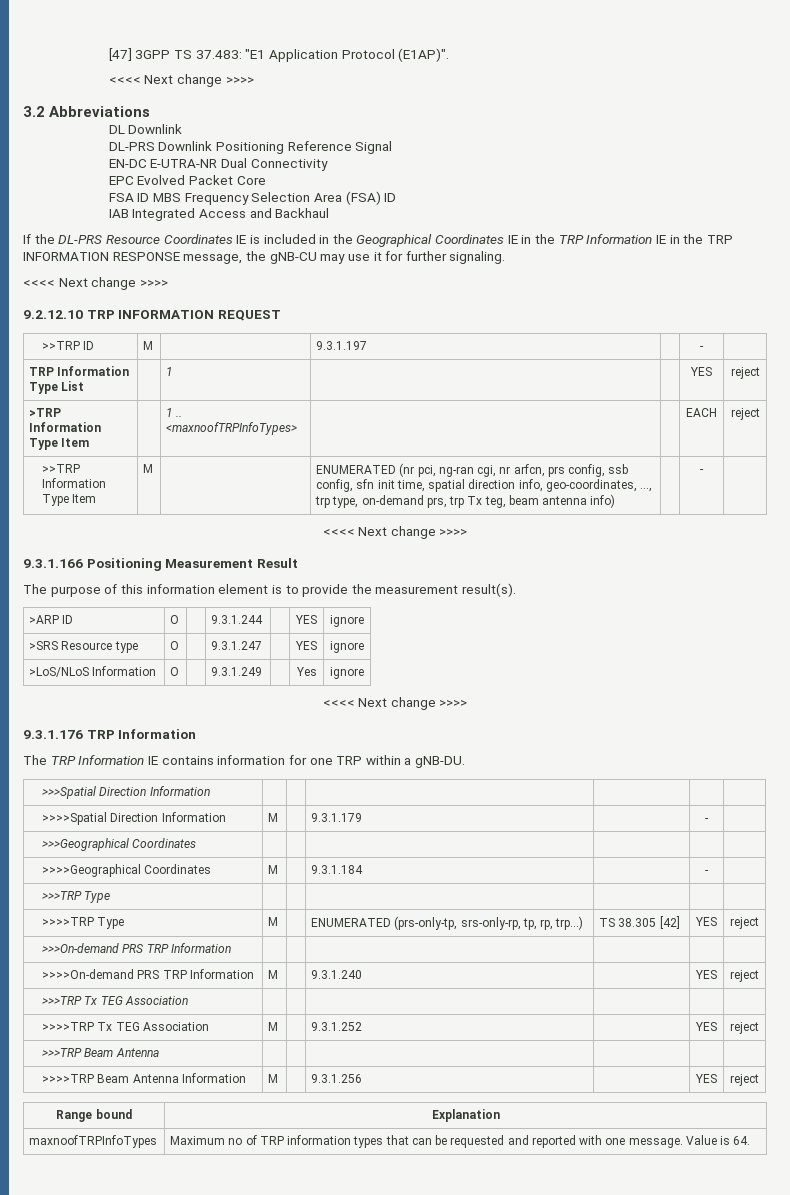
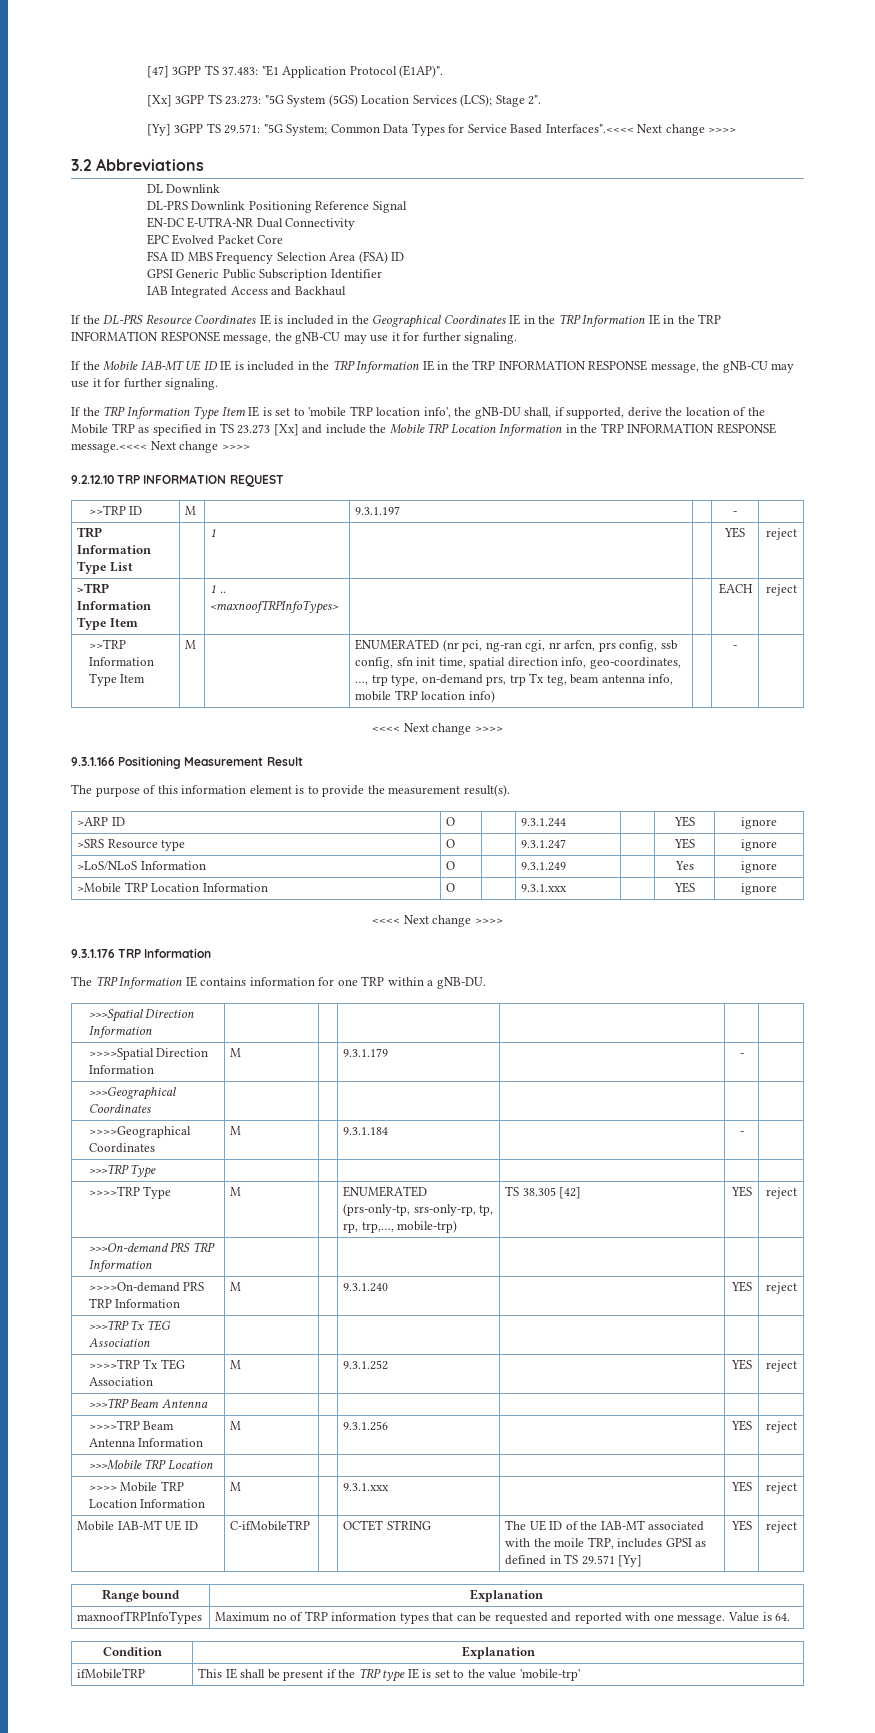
  [47] 3GPP TS 37.483: "E1 Application Protocol (E1AP)".
- <<<< Next change >>>>
+ [Xx] 3GPP TS 23.273: "5G System (5GS) Location Services (LCS); Stage 2".
+ [Yy] 3GPP TS 29.571: "5G System; Common Data Types for Service Based Interfaces".<<<< Next change >>>>
+ GPSI Generic Public Subscription Identifier
  If the DL-PRS Resource Coordinates IE is included in the Geographical Coordinates IE in the TRP Information IE in the TRP INFORMATION RESPONSE message, the gNB-CU may use it for further signaling.
- <<<< Next change >>>>
+ If the Mobile IAB-MT UE ID IE is included in the TRP Information IE in the TRP INFORMATION RESPONSE message, the gNB-CU may use it for further signaling.
+ If the TRP Information Type Item IE is set to 'mobile TRP location info', the gNB-DU shall, if supported, derive the location of the Mobile TRP as specified in TS 23.273 [Xx] and include the Mobile TRP Location Information in the TRP INFORMATION RESPONSE message.<<<< Next change >>>>
- >>TRP Information Type Item | M | | ENUMERATED (nr pci, ng-ran cgi, nr arfcn, prs config, ssb config, sfn init time, spatial direction info, geo-coordinates, …, trp type, on-demand prs, trp Tx teg, beam antenna info) | | - |
+ >>TRP Information Type Item | M | | ENUMERATED (nr pci, ng-ran cgi, nr arfcn, prs config, ssb config, sfn init time, spatial direction info, geo-coordinates, …, trp type, on-demand prs, trp Tx teg, beam antenna info, mobile TRP location info) | | - |
+ >Mobile TRP Location Information | O | | 9.3.1.xxx | | YES | ignore
- >>>>TRP Type | M | | ENUMERATED (prs-only-tp, srs-only-rp, tp, rp, trp…) | TS 38.305 [42] | YES | reject
+ >>>>TRP Type | M | | ENUMERATED (prs-only-tp, srs-only-rp, tp, rp, trp,…, mobile-trp) | TS 38.305 [42] | YES | reject
+ >>>Mobile TRP Location | | | | | |
+ >>>> Mobile TRP Location Information | M | | 9.3.1.xxx | | YES | reject
+ Mobile IAB-MT UE ID | C-ifMobileTRP | | OCTET STRING | The UE ID of the IAB-MT associated with the moile TRP, includes GPSI as defined in TS 29.571 [Yy] | YES | reject
+ Condition | Explanation
+ ifMobileTRP | This IE shall be present if the TRP type IE is set to the value 'mobile-trp'

